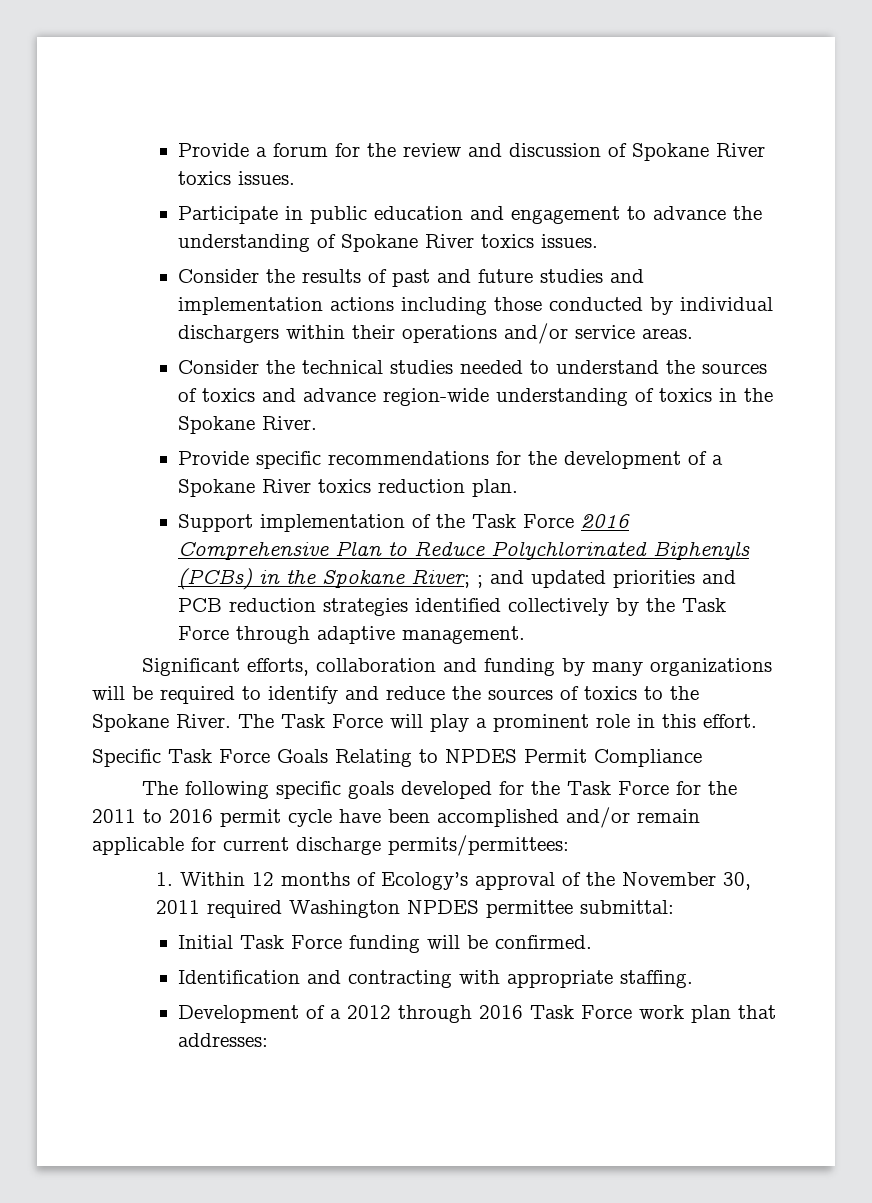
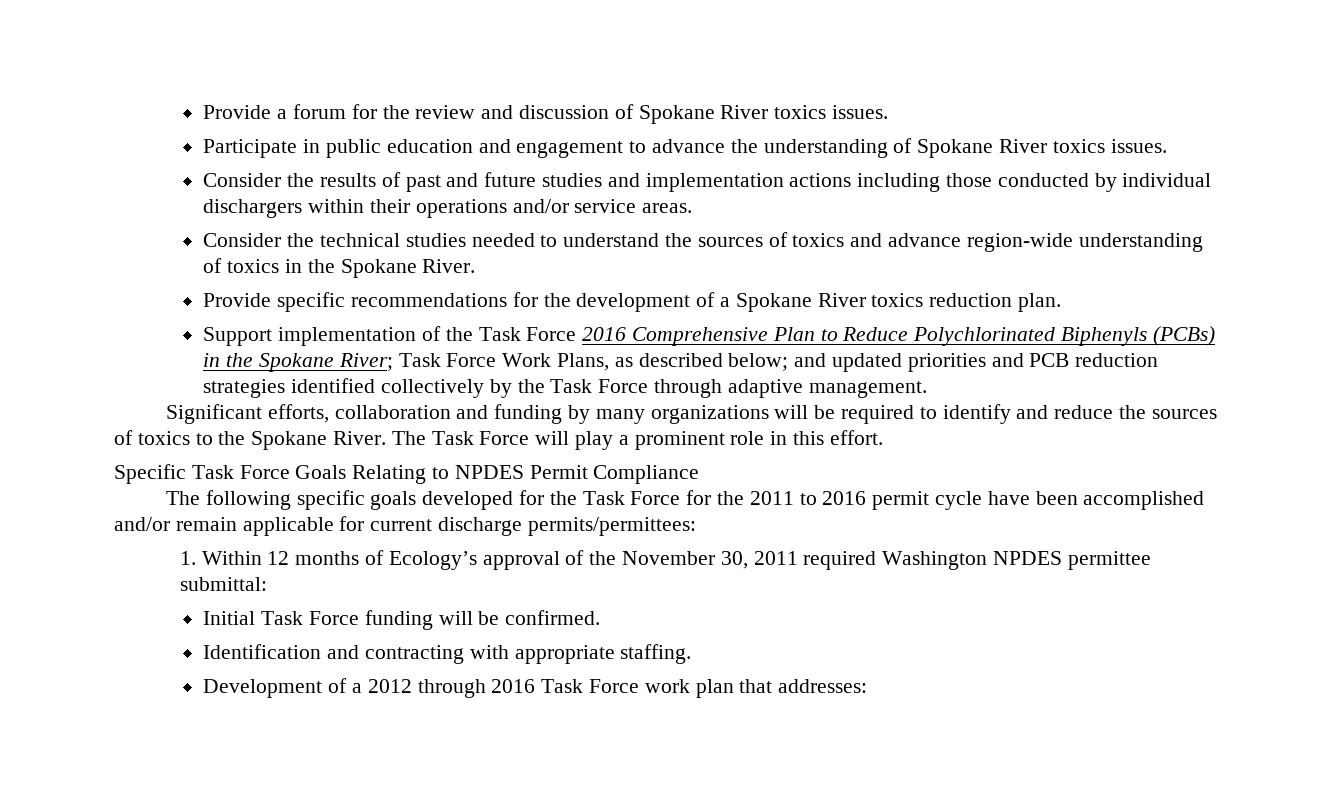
- Support implementation of the Task Force 2016 Comprehensive Plan to Reduce Polychlorinated Biphenyls (PCBs) in the Spokane River; ; and updated priorities and PCB reduction strategies identified collectively by the Task Force through adaptive management.
+ Support implementation of the Task Force 2016 Comprehensive Plan to Reduce Polychlorinated Biphenyls (PCBs) in the Spokane River; Task Force Work Plans, as described below; and updated priorities and PCB reduction strategies identified collectively by the Task Force through adaptive management.

